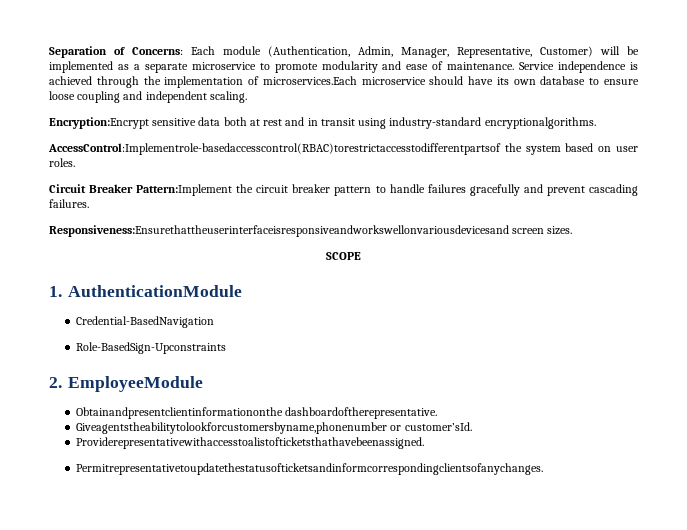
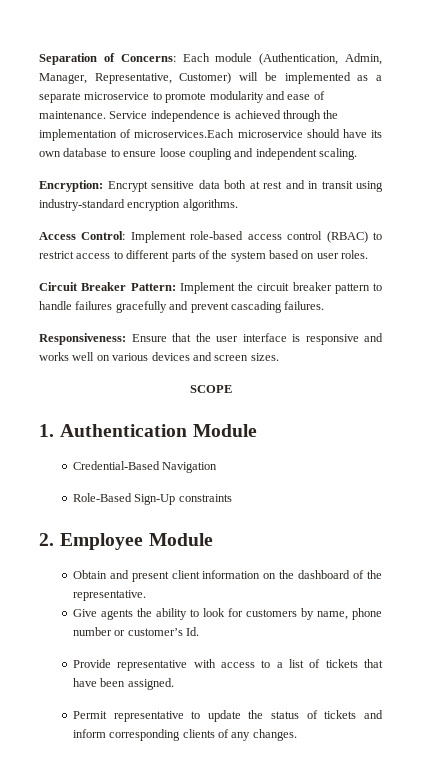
- Encryption:Encrypt sensitive data both at rest and in transit using industry-standard encryptionalgorithms.
- AccessControl:Implementrole-basedaccesscontrol(RBAC)torestrictaccesstodifferentpartsof the system based on user roles.
+ Encryption: Encrypt sensitive data both at rest and in transit using industry-standard encryption algorithms.
+ Access Control: Implement role-based access control (RBAC) to restrict access to different parts of the system based on user roles.
- Circuit Breaker Pattern:Implement the circuit breaker pattern to handle failures gracefully and prevent cascading failures.
+ Circuit Breaker Pattern: Implement the circuit breaker pattern to handle failures gracefully and prevent cascading failures.
- Responsiveness:Ensurethattheuserinterfaceisresponsiveandworkswellonvariousdevicesand screen sizes.
+ Responsiveness: Ensure that the user interface is responsive and works well on various devices and screen sizes.
  SCOPE
- 1. AuthenticationModule
- Credential-BasedNavigation
- Role-BasedSign-Upconstraints
- 2. EmployeeModule
- Obtainandpresentclientinformationonthe dashboardoftherepresentative.
- Giveagentstheabilitytolookforcustomersbyname,phonenumber or customer’sId.
- Providerepresentativewithaccesstoalistofticketsthathavebeenassigned.
- Permitrepresentativetoupdatethestatusofticketsandinformcorrespondingclientsofanychanges.
+ 1. Authentication Module
+ Credential-Based Navigation
+ Role-Based Sign-Up constraints
+ 2. Employee Module
+ Obtain and present client information on the dashboard of the representative.
+ Give agents the ability to look for customers by name, phone number or customer’s Id.
+ Provide representative with access to a list of tickets that have been assigned.
+ Permit representative to update the status of tickets and inform corresponding clients of any changes.

